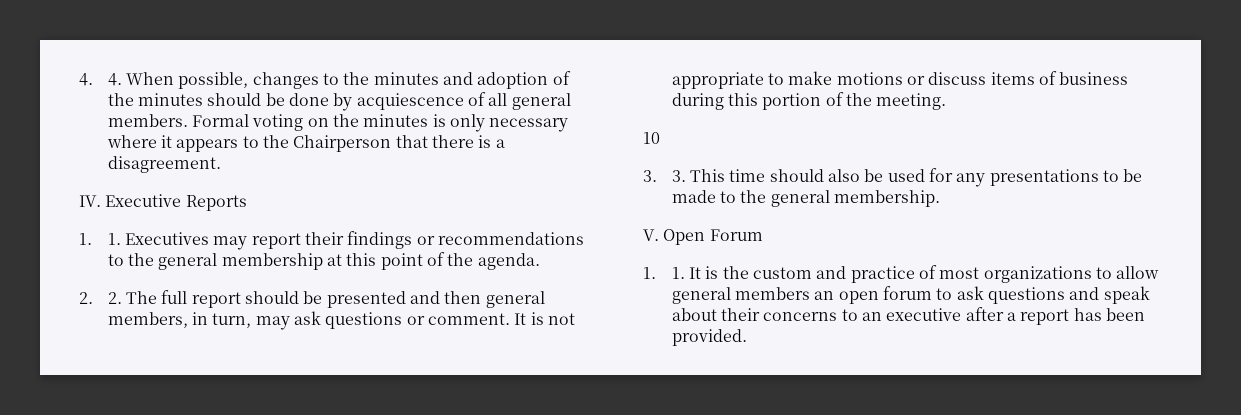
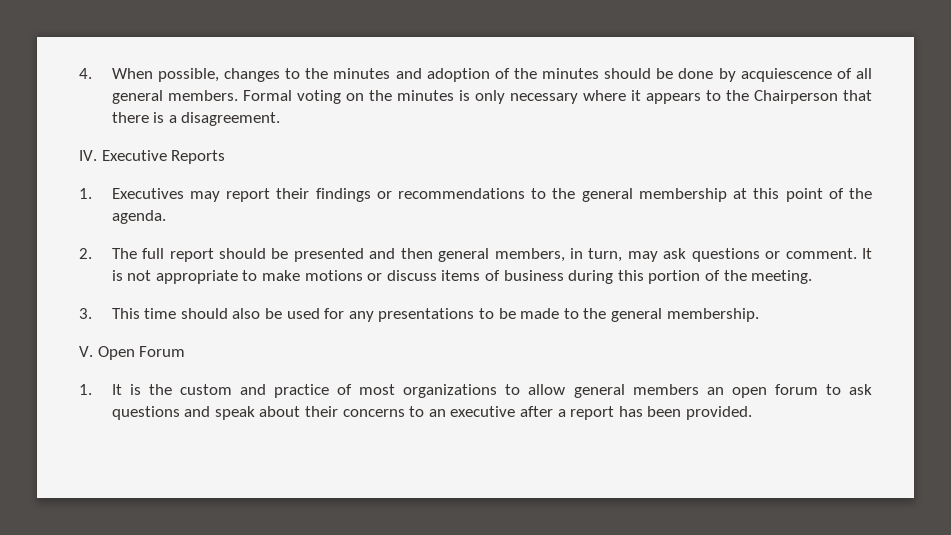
- 4. 4. When possible, changes to the minutes and adoption of the minutes should be done by acquiescence of all general members.
+ 4. When possible, changes to the minutes and adoption of the minutes should be done by acquiescence of all general members.
- 1. 1. Executives may report their findings or recommendations to the general membership at this point of the agenda.
+ 1. Executives may report their findings or recommendations to the general membership at this point of the agenda.
- 2. 2. The full report should be presented and then general members, in turn, may ask questions or comment.
+ 2. The full report should be presented and then general members, in turn, may ask questions or comment.
- 10
- 3. 3. This time should also be used for any presentations to be made to the general membership.
+ 3. This time should also be used for any presentations to be made to the general membership.
- 1. 1. It is the custom and practice of most organizations to allow general members an open forum to ask questions and speak about their concerns to an executive after a report has been provided.
+ 1. It is the custom and practice of most organizations to allow general members an open forum to ask questions and speak about their concerns to an executive after a report has been provided.

